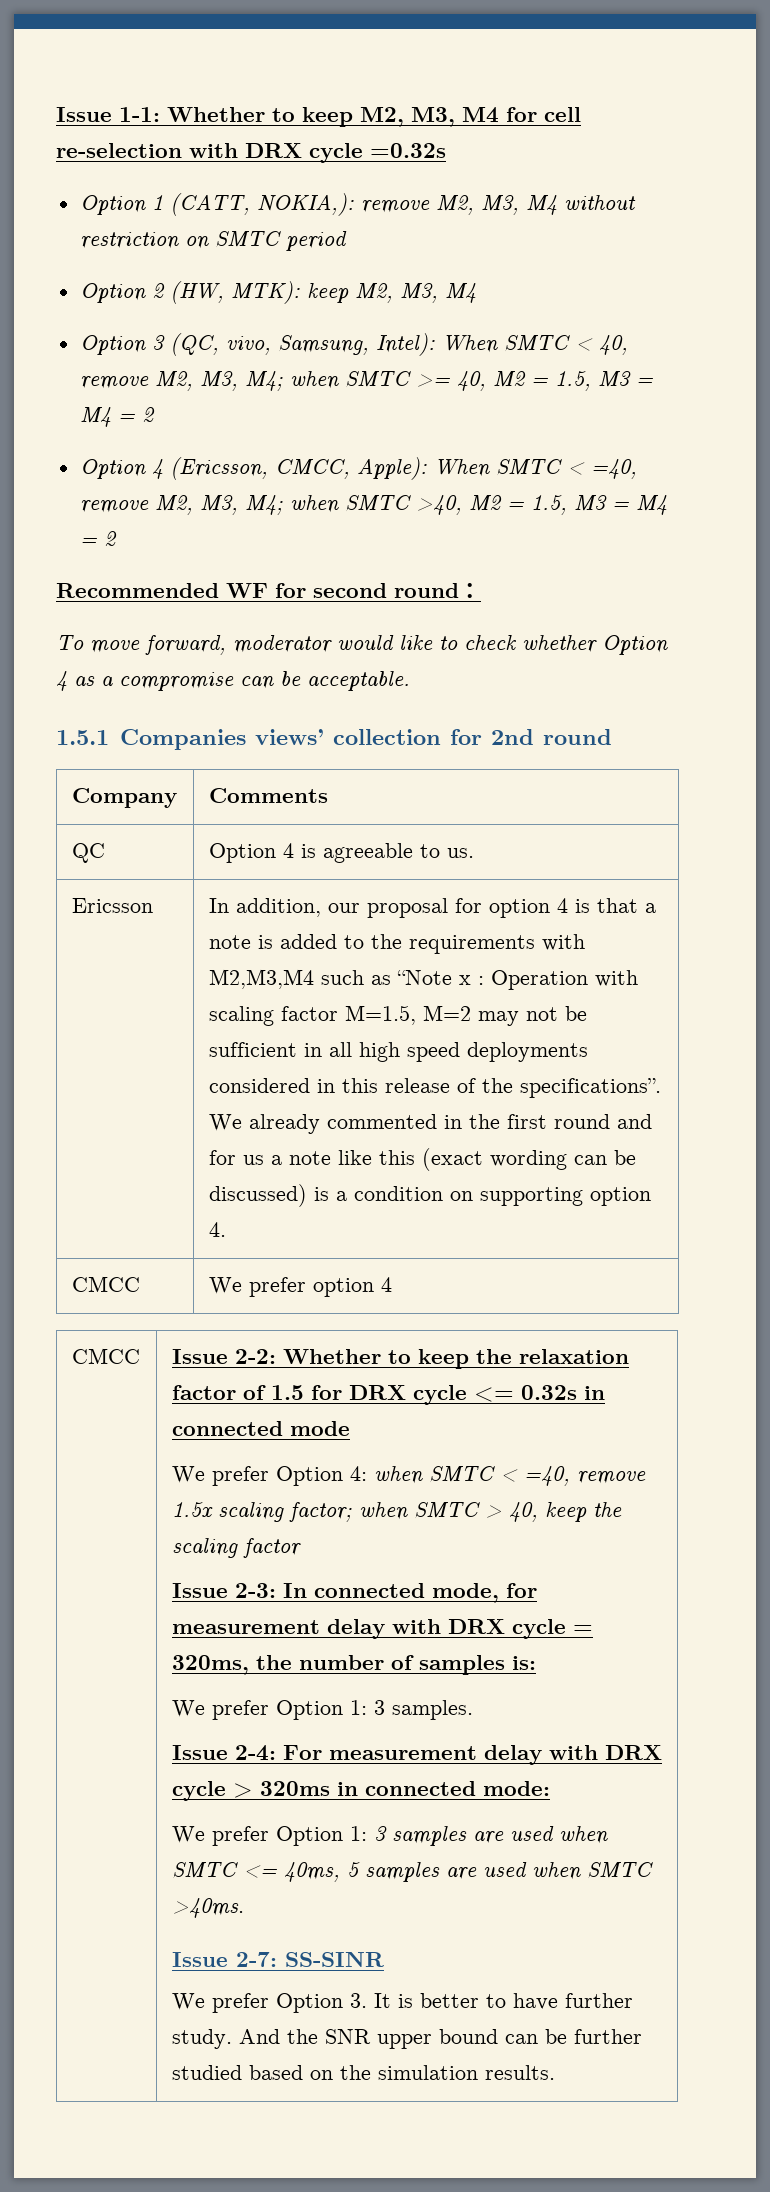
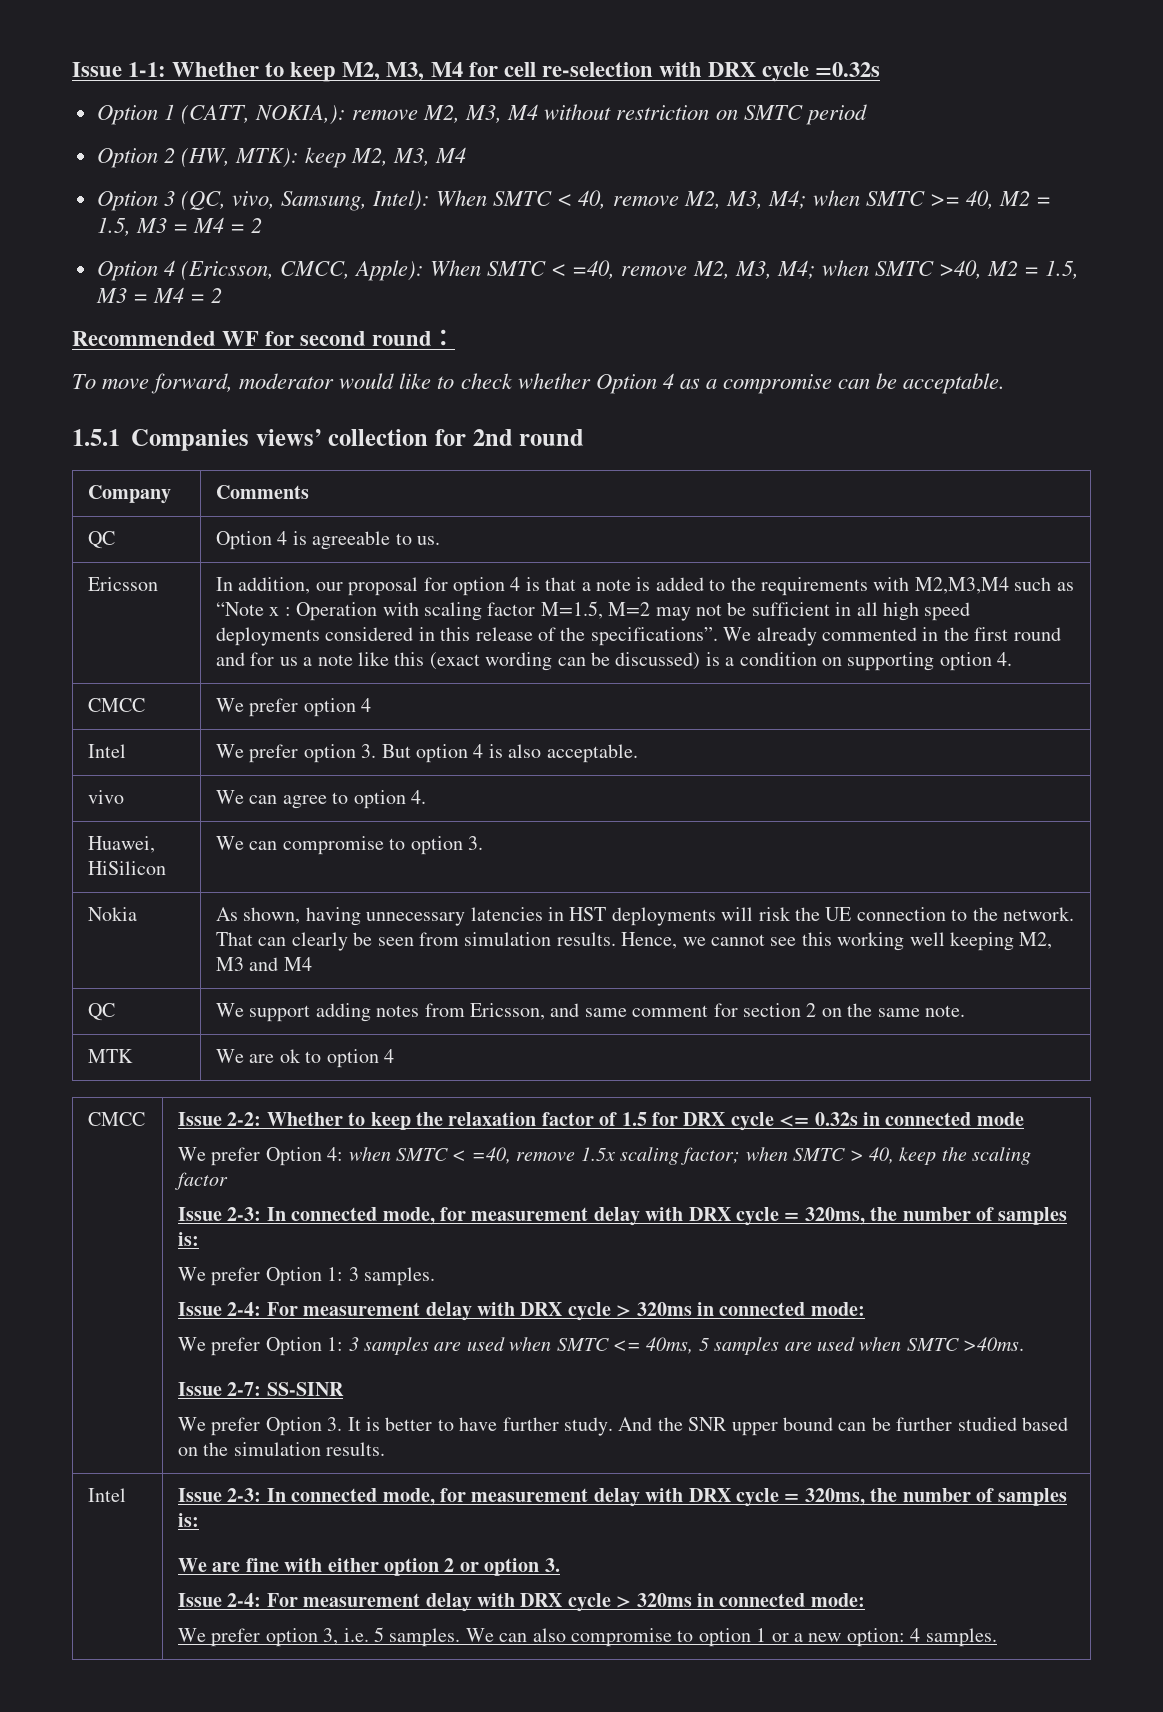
+ Intel | We prefer option 3. But option 4 is also acceptable.
+ vivo | We can agree to option 4.
+ Huawei, HiSilicon | We can compromise to option 3.
+ Nokia | As shown, having unnecessary latencies in HST deployments will risk the UE connection to the network. That can clearly be seen from simulation results. Hence, we cannot see this working well keeping M2, M3 and M4
+ QC | We support adding notes from Ericsson, and same comment for section 2 on the same note.
+ MTK | We are ok to option 4
+ Intel | Issue 2-3: In connected mode, for measurement delay with DRX cycle = 320ms, the number of samples is:
+ We are fine with either option 2 or option 3.
+ Issue 2-4: For measurement delay with DRX cycle > 320ms in connected mode:
+ We prefer option 3, i.e. 5 samples. We can also compromise to option 1 or a new option: 4 samples.

